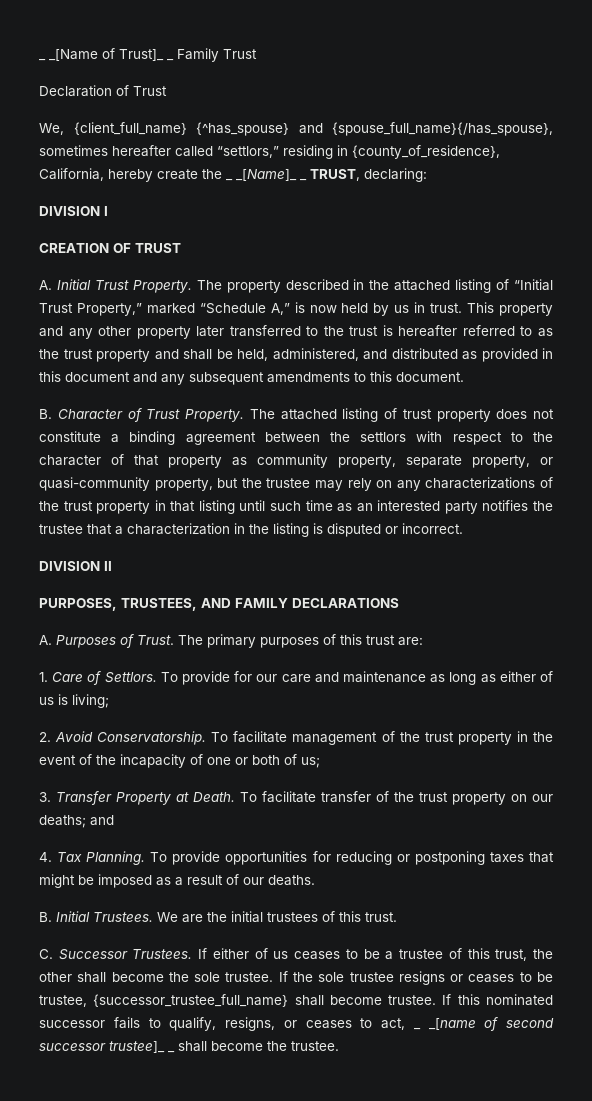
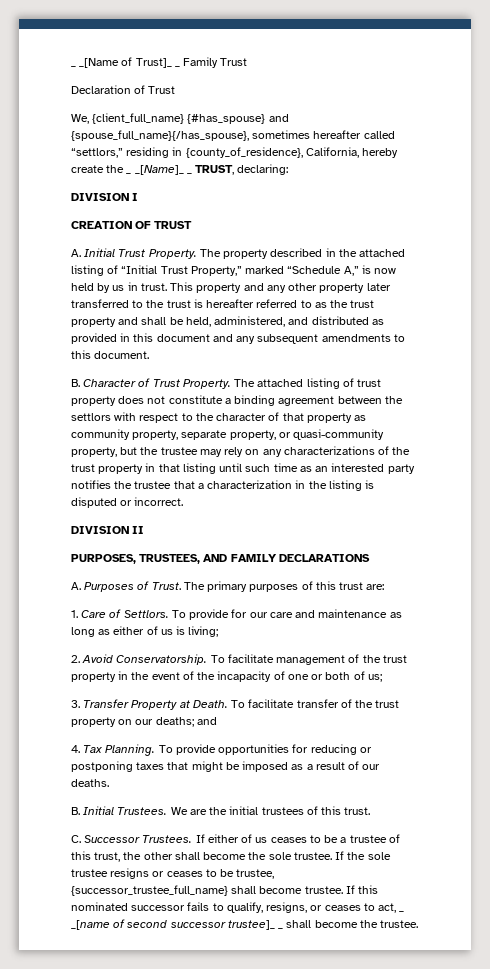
- We, {client_full_name} {^has_spouse} and {spouse_full_name}{/has_spouse}, sometimes hereafter called “settlors,” residing in {county_of_residence}, California, hereby create the _ _[Name]_ _ TRUST, declaring:
+ We, {client_full_name} {#has_spouse} and {spouse_full_name}{/has_spouse}, sometimes hereafter called “settlors,” residing in {county_of_residence}, California, hereby create the _ _[Name]_ _ TRUST, declaring:

